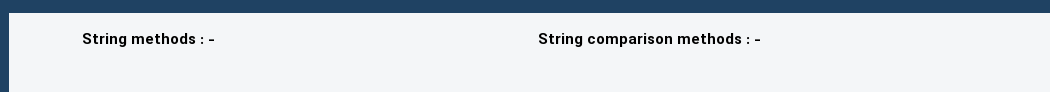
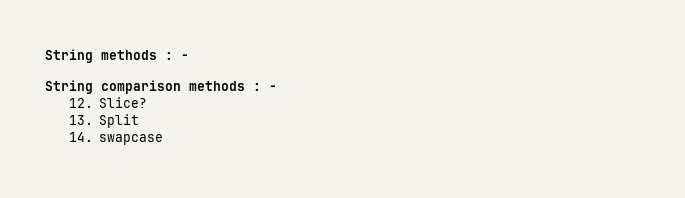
+ 12. Slice?
+ 13. Split
+ 14. swapcase

